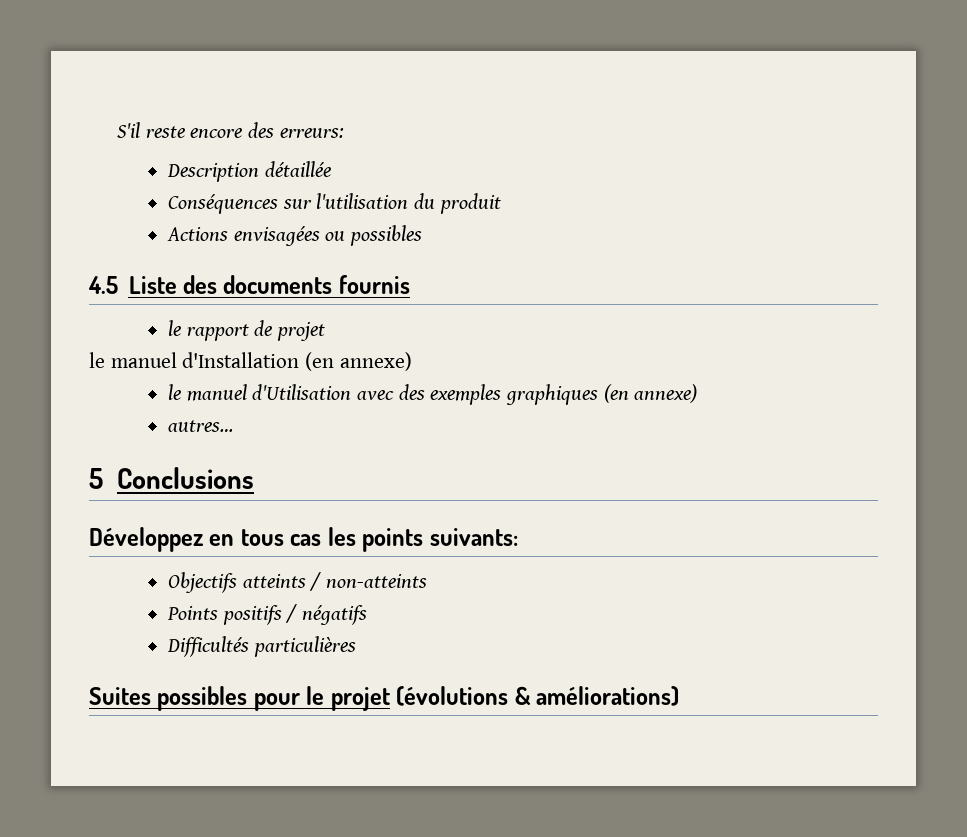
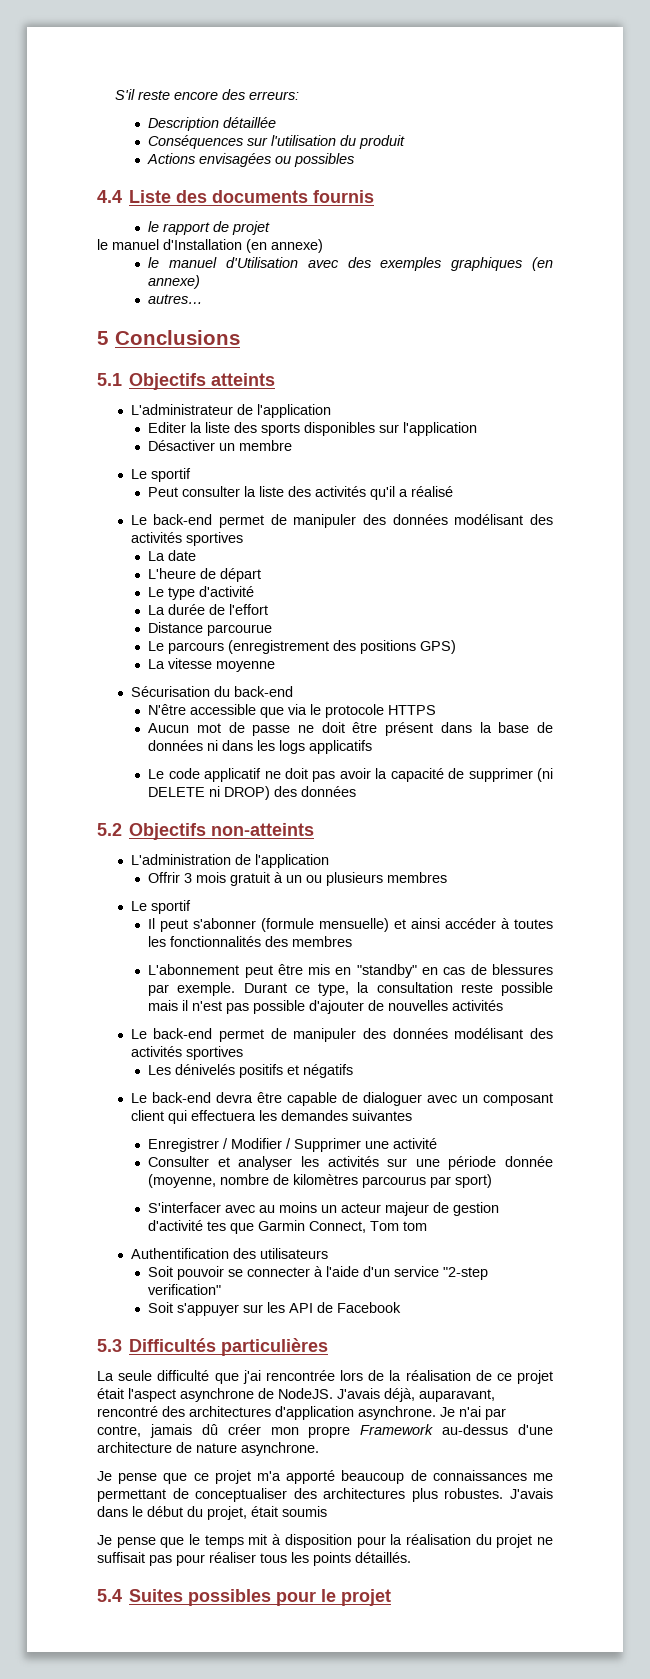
- 4.5 Liste des documents fournis
+ 4.4 Liste des documents fournis
- Développez en tous cas les points suivants:
- Objectifs atteints / non-atteints
- Points positifs / négatifs
- Difficultés particulières
- Suites possibles pour le projet (évolutions & améliorations)
+ 5.1 Objectifs atteints
+ L'administrateur de l'application
+ Editer la liste des sports disponibles sur l'application
+ Désactiver un membre
+ Le sportif
+ Peut consulter la liste des activités qu'il a réalisé
+ Le back-end permet de manipuler des données modélisant des activités sportives
+ La date
+ L'heure de départ
+ Le type d'activité
+ La durée de l'effort
+ Distance parcourue
+ Le parcours (enregistrement des positions GPS)
+ La vitesse moyenne
+ Sécurisation du back-end
+ N'être accessible que via le protocole HTTPS
+ Aucun mot de passe ne doit être présent dans la base de données ni dans les logs applicatifs
+ Le code applicatif ne doit pas avoir la capacité de supprimer (ni DELETE ni DROP) des données
+ 5.2 Objectifs non-atteints
+ L'administration de l'application
+ Offrir 3 mois gratuit à un ou plusieurs membres
+ Le sportif
+ Il peut s'abonner (formule mensuelle) et ainsi accéder à toutes les fonctionnalités des membres
+ L'abonnement peut être mis en "standby" en cas de blessures par exemple. Durant ce type, la consultation reste possible mais il n'est pas possible d'ajouter de nouvelles activités
+ Le back-end permet de manipuler des données modélisant des activités sportives
+ Les dénivelés positifs et négatifs
+ Le back-end devra être capable de dialoguer avec un composant client qui effectuera les demandes suivantes
+ Enregistrer / Modifier / Supprimer une activité
+ Consulter et analyser les activités sur une période donnée (moyenne, nombre de kilomètres parcourus par sport)
+ S'interfacer avec au moins un acteur majeur de gestion d'activité tes que Garmin Connect, Tom tom
+ Authentification des utilisateurs
+ Soit pouvoir se connecter à l'aide d'un service "2-step verification"
+ Soit s'appuyer sur les API de Facebook
+ 5.3 Difficultés particulières
+ La seule difficulté que j'ai rencontrée lors de la réalisation de ce projet était l'aspect asynchrone de NodeJS. J'avais déjà, auparavant, rencontré des architectures d'application asynchrone. Je n'ai par contre, jamais dû créer mon propre Framework au-dessus d'une architecture de nature asynchrone.
+ Je pense que ce projet m'a apporté beaucoup de connaissances me permettant de conceptualiser des architectures plus robustes. J'avais dans le début du projet, était soumis
+ Je pense que le temps mit à disposition pour la réalisation du projet ne suffisait pas pour réaliser tous les points détaillés.
+ 5.4 Suites possibles pour le projet

